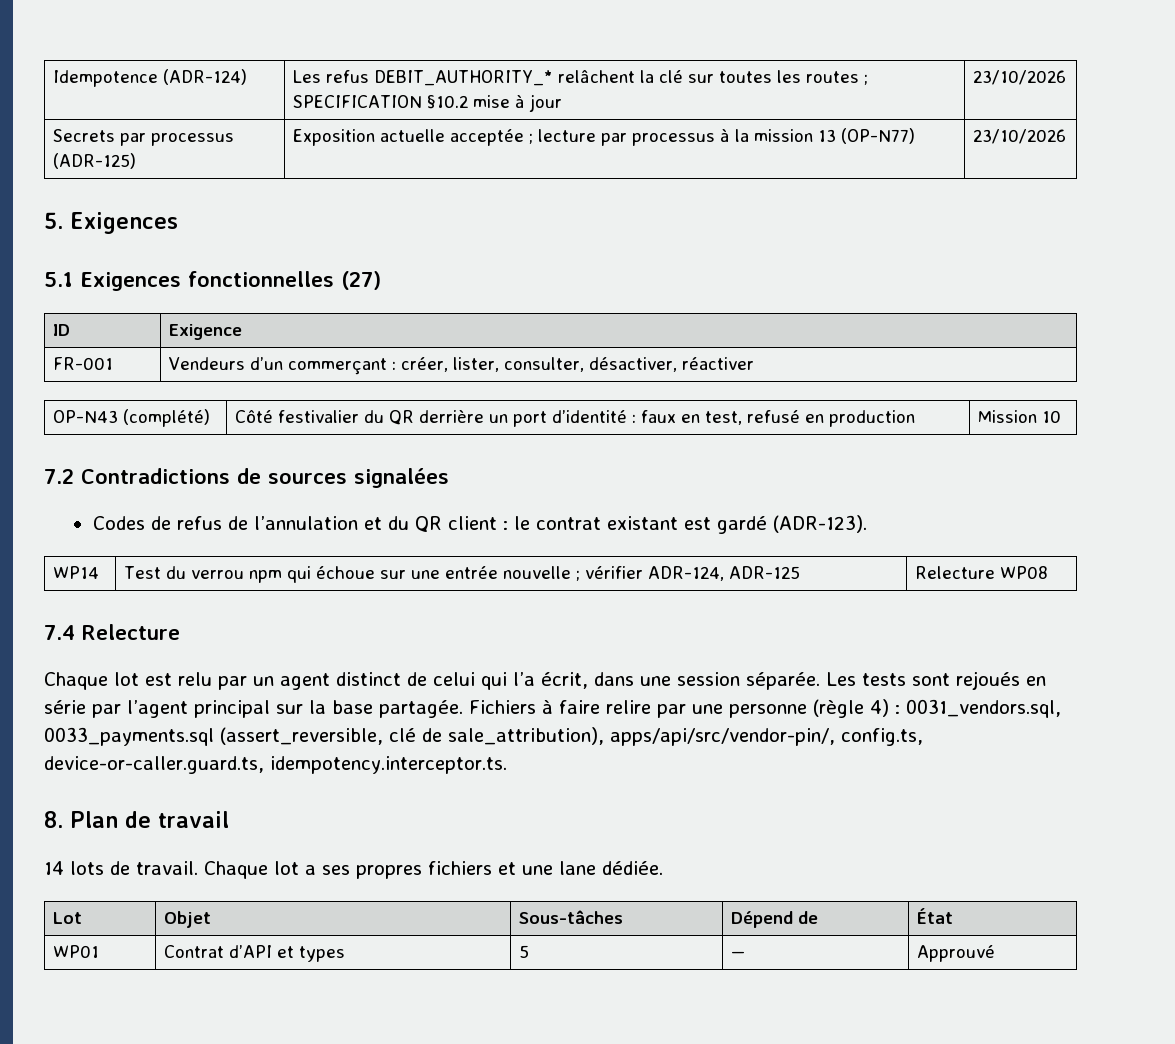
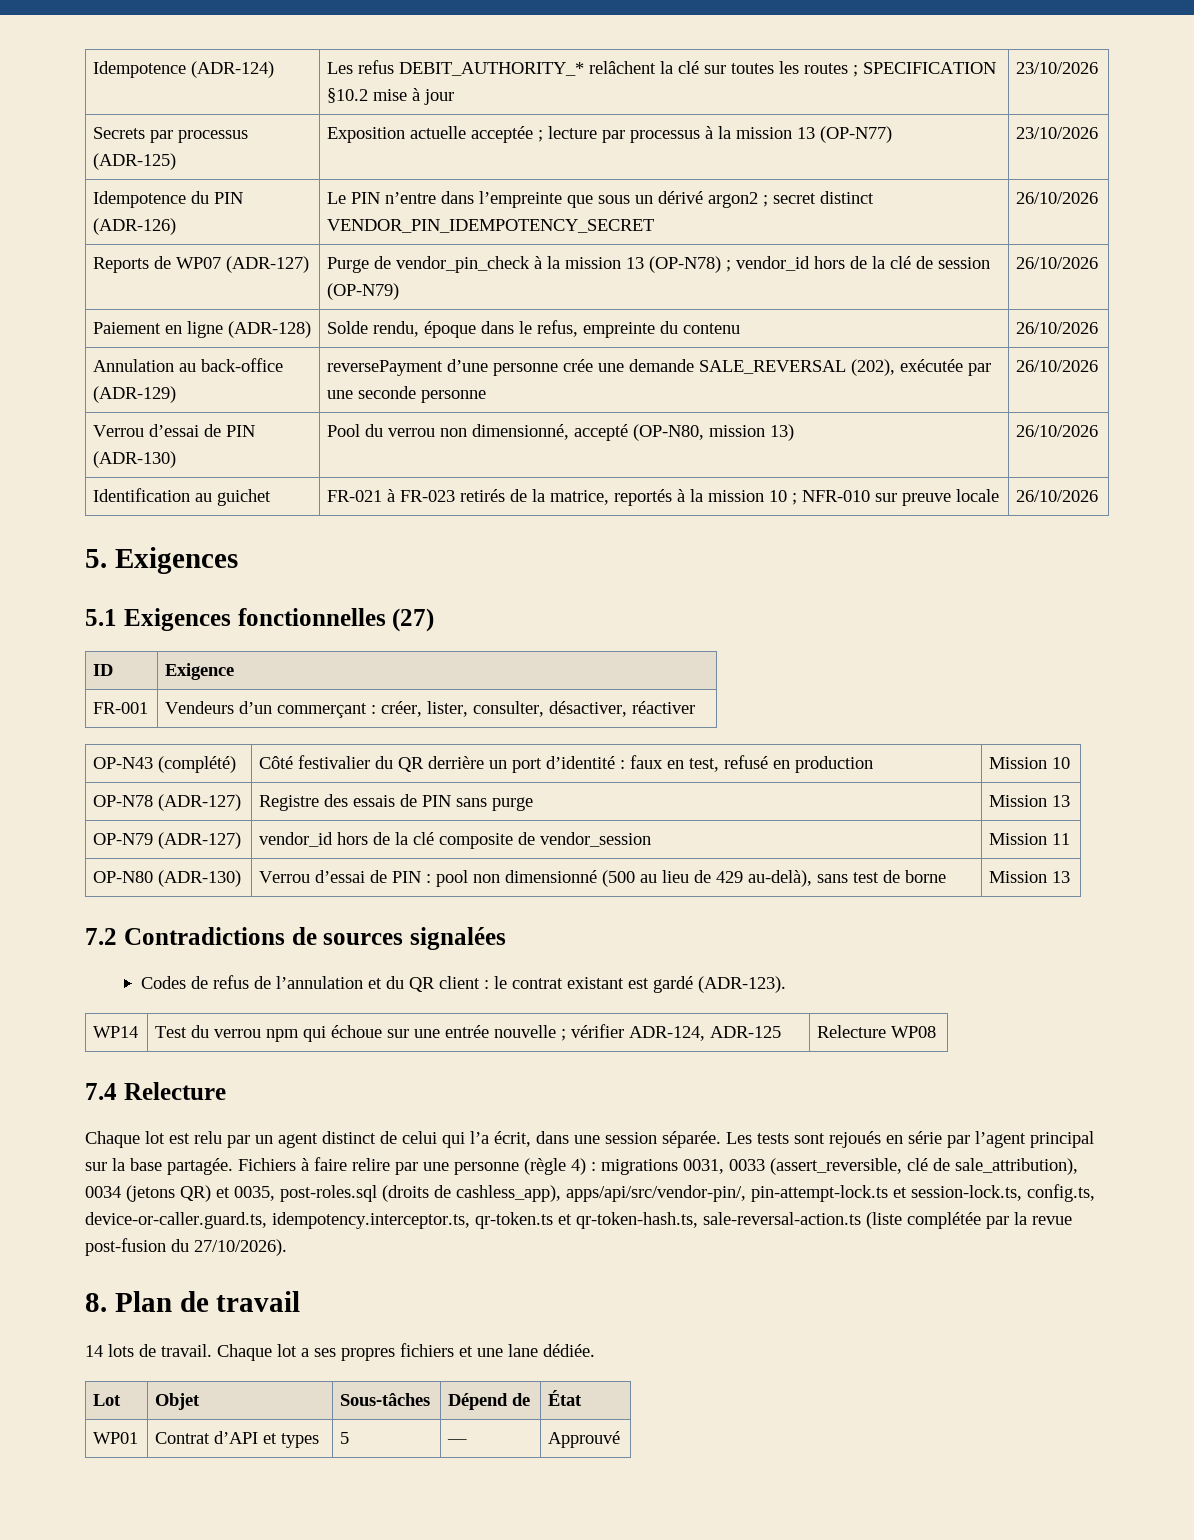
+ Idempotence du PIN (ADR-126) | Le PIN n’entre dans l’empreinte que sous un dérivé argon2 ; secret distinct VENDOR_PIN_IDEMPOTENCY_SECRET | 26/10/2026
+ Reports de WP07 (ADR-127) | Purge de vendor_pin_check à la mission 13 (OP-N78) ; vendor_id hors de la clé de session (OP-N79) | 26/10/2026
+ Paiement en ligne (ADR-128) | Solde rendu, époque dans le refus, empreinte du contenu | 26/10/2026
+ Annulation au back-office (ADR-129) | reversePayment d’une personne crée une demande SALE_REVERSAL (202), exécutée par une seconde personne | 26/10/2026
+ Verrou d’essai de PIN (ADR-130) | Pool du verrou non dimensionné, accepté (OP-N80, mission 13) | 26/10/2026
+ Identification au guichet | FR-021 à FR-023 retirés de la matrice, reportés à la mission 10 ; NFR-010 sur preuve locale | 26/10/2026
+ OP-N78 (ADR-127) | Registre des essais de PIN sans purge | Mission 13
+ OP-N79 (ADR-127) | vendor_id hors de la clé composite de vendor_session | Mission 11
+ OP-N80 (ADR-130) | Verrou d’essai de PIN : pool non dimensionné (500 au lieu de 429 au-delà), sans test de borne | Mission 13
- Fichiers à faire relire par une personne (règle 4) : 0031_vendors.sql, 0033_payments.sql (assert_reversible, clé de sale_attribution), apps/api/src/vendor-pin/, config.ts, device-or-caller.guard.ts, idempotency.interceptor.ts.
+ Fichiers à faire relire par une personne (règle 4) : migrations 0031, 0033 (assert_reversible, clé de sale_attribution), 0034 (jetons QR) et 0035, post-roles.sql (droits de cashless_app), apps/api/src/vendor-pin/, pin-attempt-lock.ts et session-lock.ts, config.ts, device-or-caller.guard.ts, idempotency.interceptor.ts, qr-token.ts et qr-token-hash.ts, sale-reversal-action.ts (liste complétée par la revue post-fusion du 27/10/2026).

